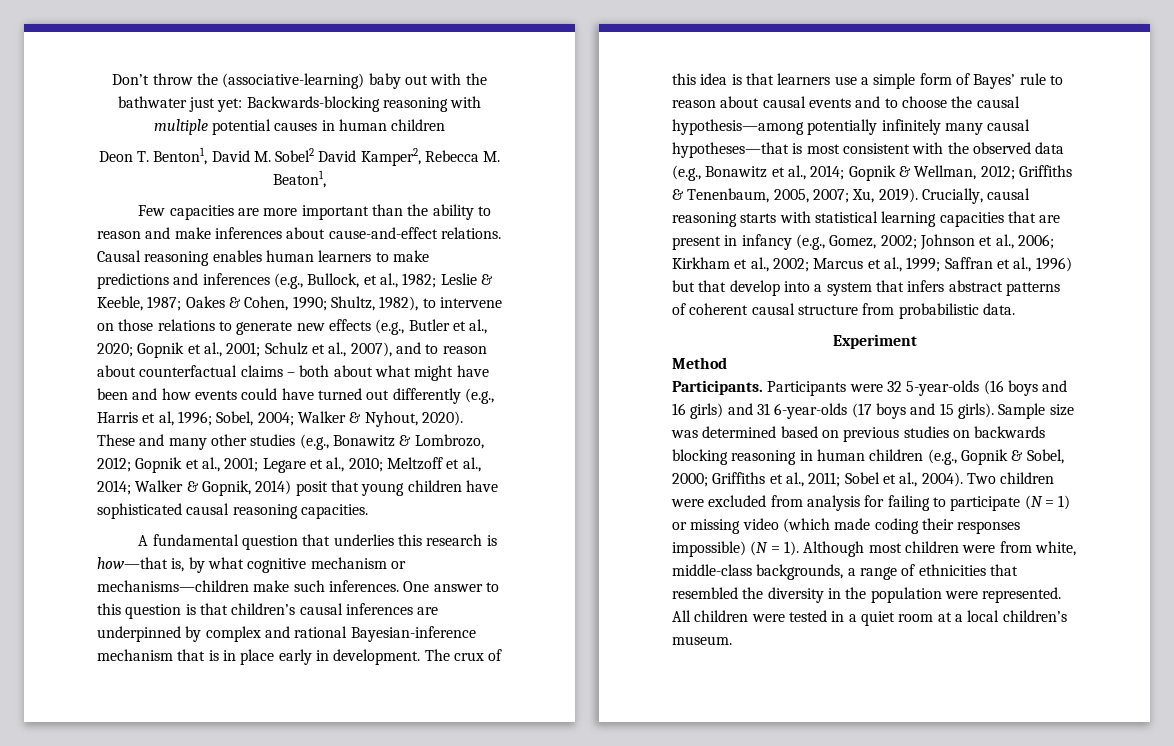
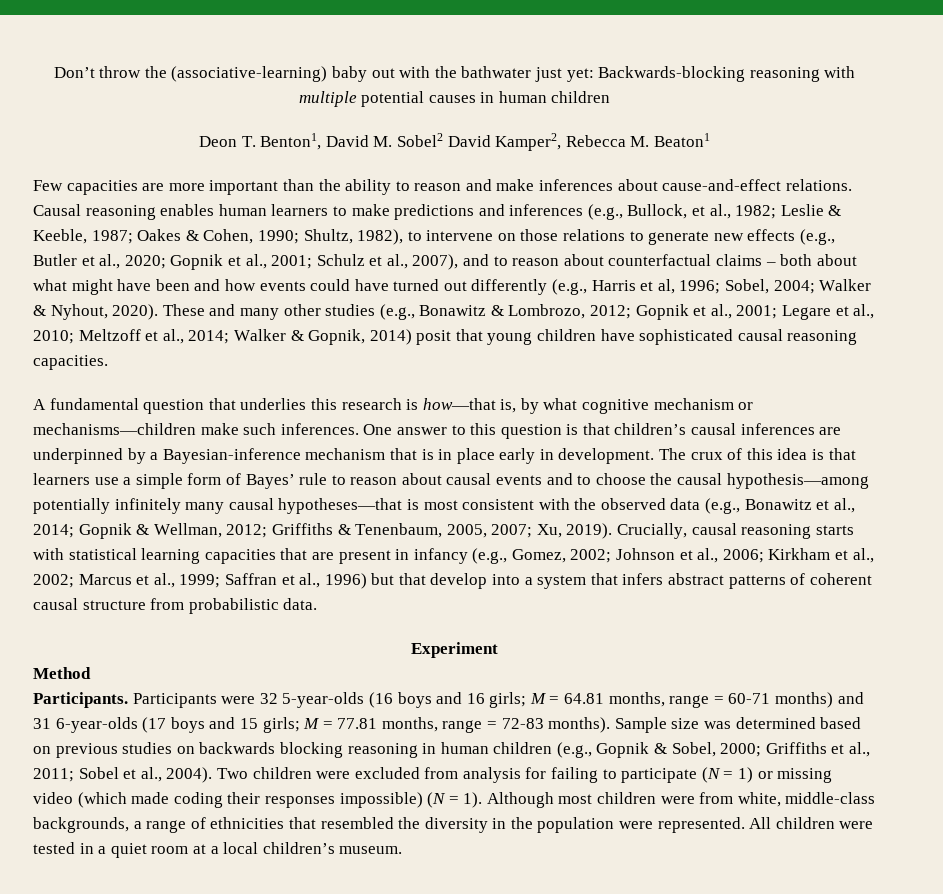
- Deon T. Benton1, David M. Sobel2 David Kamper2, Rebecca M. Beaton1,
+ Deon T. Benton1, David M. Sobel2 David Kamper2, Rebecca M. Beaton1
- One answer to this question is that children’s causal inferences are underpinned by complex and rational Bayesian-inference mechanism that is in place early in development.
+ One answer to this question is that children’s causal inferences are underpinned by a Bayesian-inference mechanism that is in place early in development.
- Participants were 32 5-year-olds (16 boys and 16 girls) and 31 6-year-olds (17 boys and 15 girls).
+ Participants were 32 5-year-olds (16 boys and 16 girls; M = 64.81 months, range = 60-71 months) and 31 6-year-olds (17 boys and 15 girls; M = 77.81 months, range = 72-83 months).

